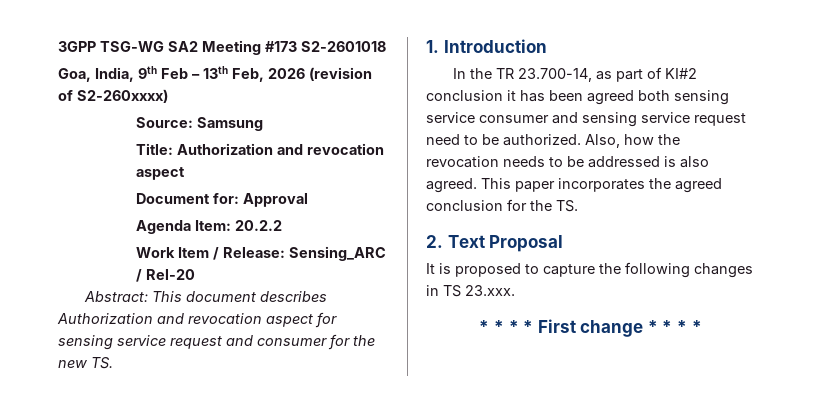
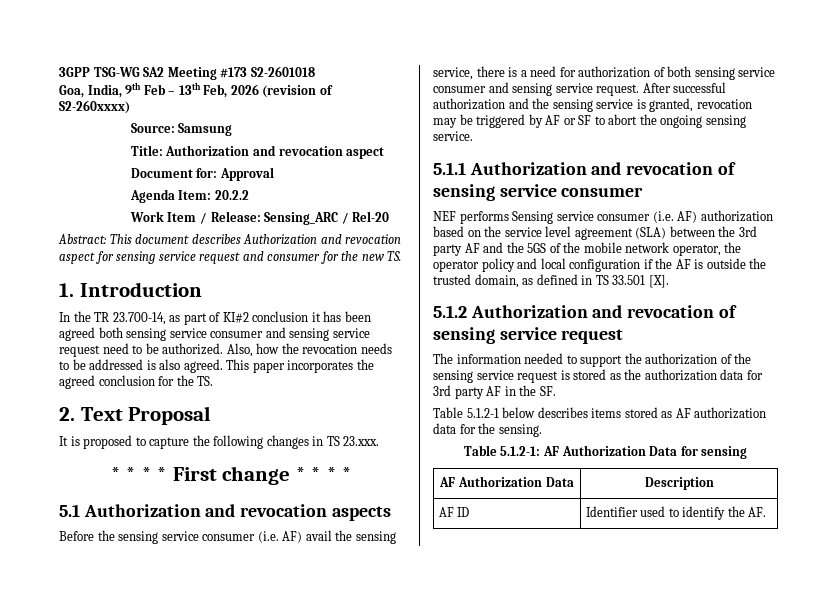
+ 5.1 Authorization and revocation aspects
+ Before the sensing service consumer (i.e. AF) avail the sensing service, there is a need for authorization of both sensing service consumer and sensing service request. After successful authorization and the sensing service is granted, revocation may be triggered by AF or SF to abort the ongoing sensing service.
+ 5.1.1 Authorization and revocation of sensing service consumer
+ NEF performs Sensing service consumer (i.e. AF) authorization based on the service level agreement (SLA) between the 3rd party AF and the 5GS of the mobile network operator, the operator policy and local configuration if the AF is outside the trusted domain, as defined in TS 33.501 [X].
+ 5.1.2 Authorization and revocation of sensing service request
+ The information needed to support the authorization of the sensing service request is stored as the authorization data for 3rd party AF in the SF.
+ Table 5.1.2-1 below describes items stored as AF authorization data for the sensing.
+ Table 5.1.2-1: AF Authorization Data for sensing
+ AF Authorization Data | Description
+ AF ID | Identifier used to identify the AF.

